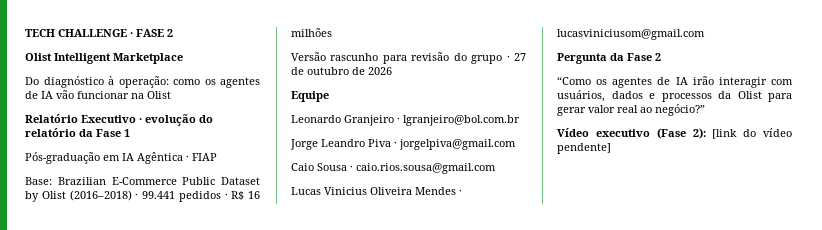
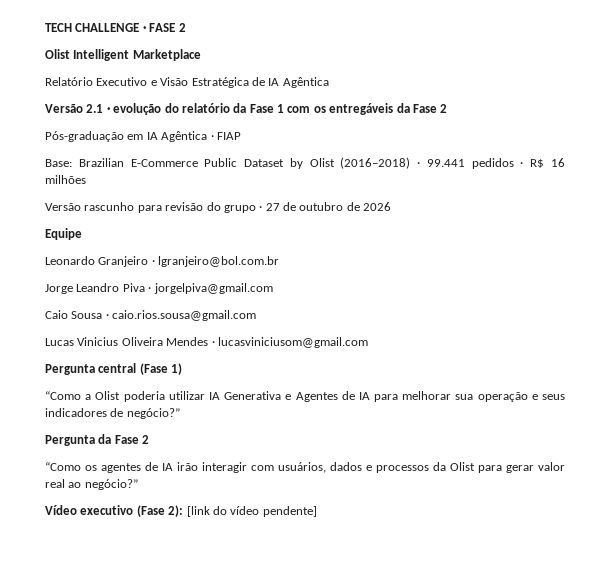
- Do diagnóstico à operação: como os agentes de IA vão funcionar na Olist
- Relatório Executivo · evolução do relatório da Fase 1
+ Relatório Executivo e Visão Estratégica de IA Agêntica
+ Versão 2.1 · evolução do relatório da Fase 1 com os entregáveis da Fase 2
+ Pergunta central (Fase 1)
+ “Como a Olist poderia utilizar IA Generativa e Agentes de IA para melhorar sua operação e seus indicadores de negócio?”

